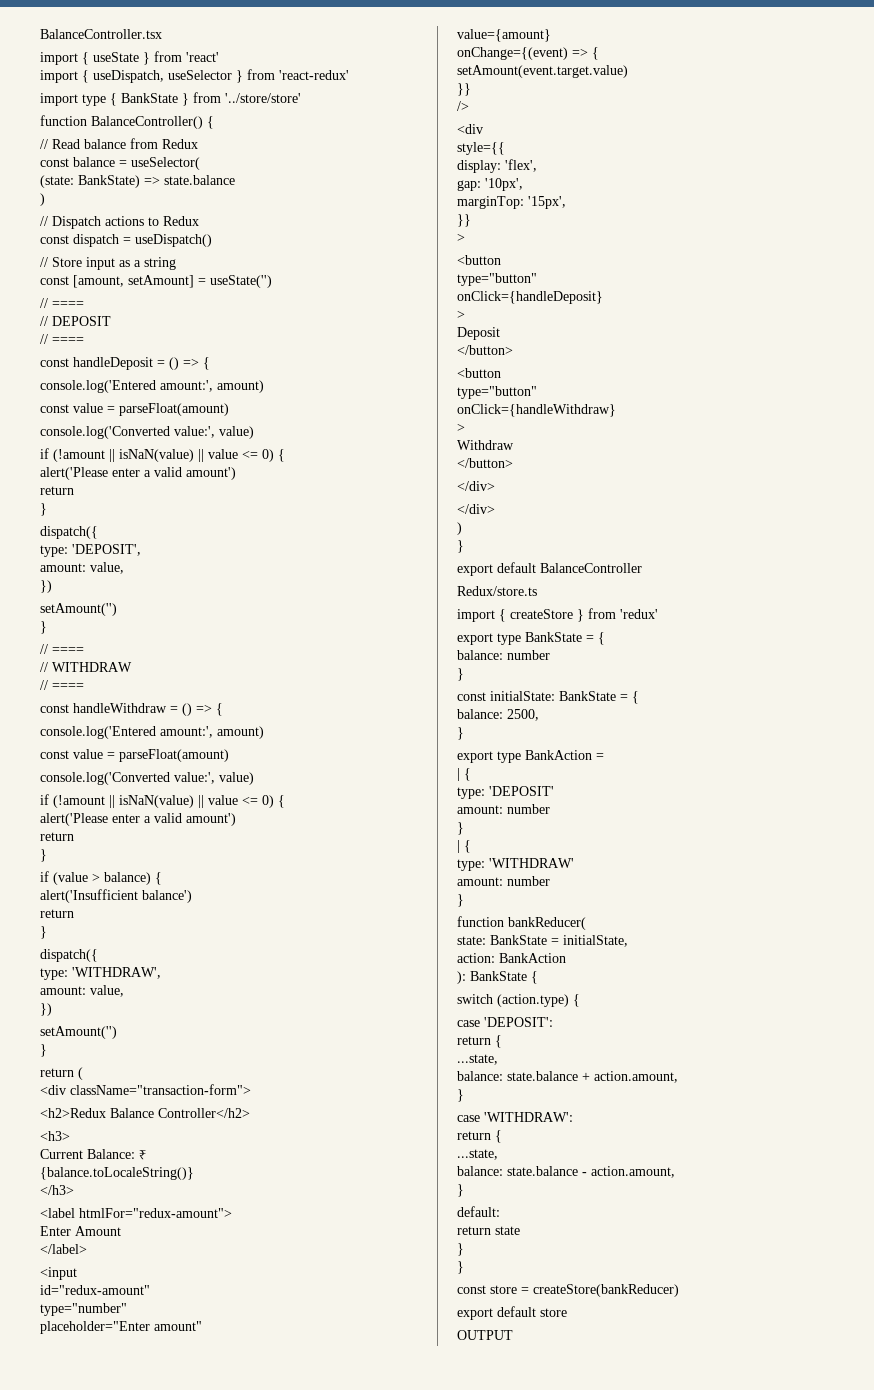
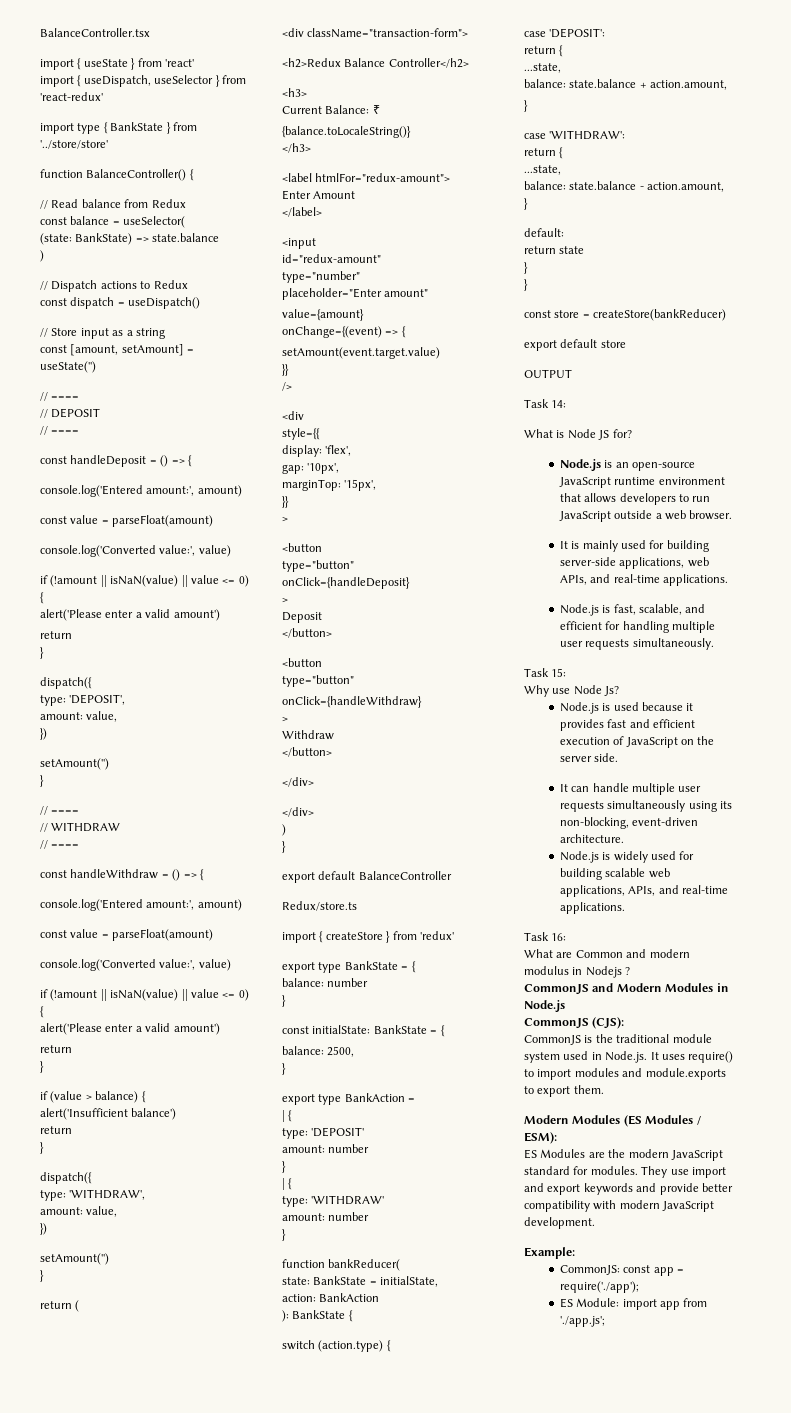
+ Task 14:
+ What is Node JS for?
+ Node.js is an open-source JavaScript runtime environment that allows developers to run JavaScript outside a web browser.
+ It is mainly used for building server-side applications, web APIs, and real-time applications.
+ Node.js is fast, scalable, and efficient for handling multiple user requests simultaneously.
+ Task 15:
+ Why use Node Js?
+ Node.js is used because it provides fast and efficient execution of JavaScript on the server side.
+ It can handle multiple user requests simultaneously using its non-blocking, event-driven architecture.
+ Node.js is widely used for building scalable web applications, APIs, and real-time applications.
+ Task 16:
+ What are Common and modern modulus in Nodejs ?
+ CommonJS and Modern Modules in Node.js
+ CommonJS (CJS):
+ CommonJS is the traditional module system used in Node.js. It uses require() to import modules and module.exports to export them.
+ Modern Modules (ES Modules / ESM):
+ ES Modules are the modern JavaScript standard for modules. They use import and export keywords and provide better compatibility with modern JavaScript development.
+ Example:
+ CommonJS: const app = require('./app');
+ ES Module: import app from './app.js';

